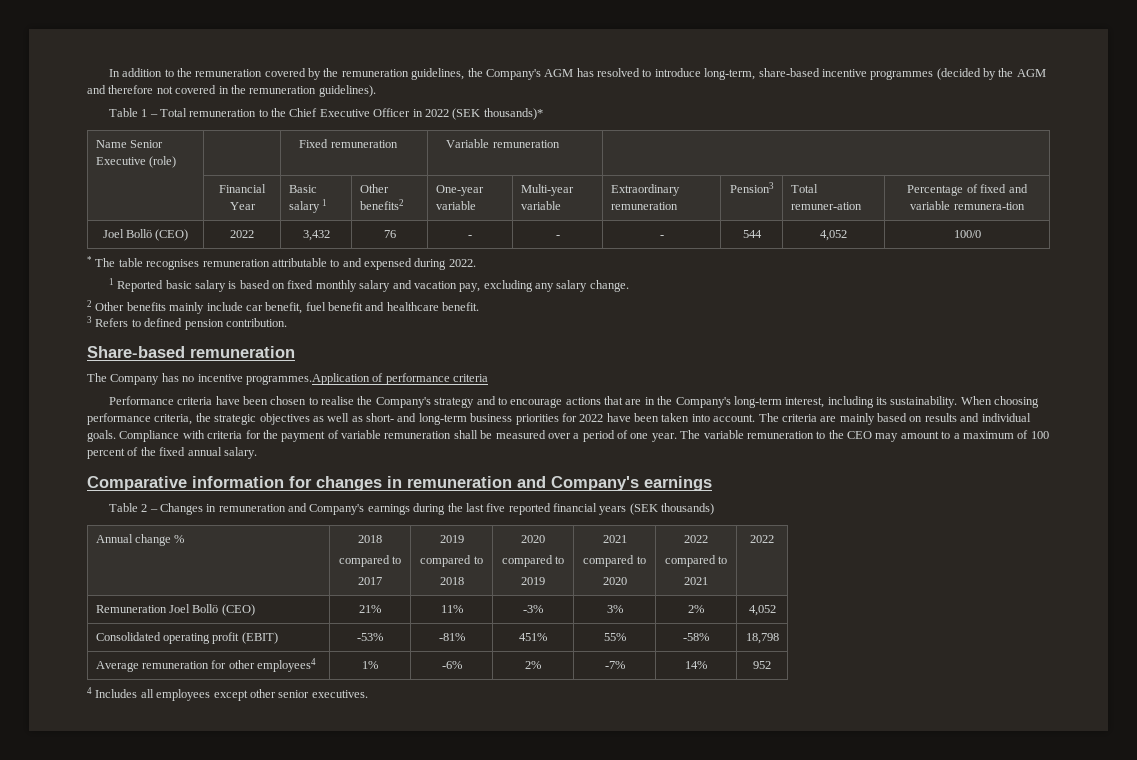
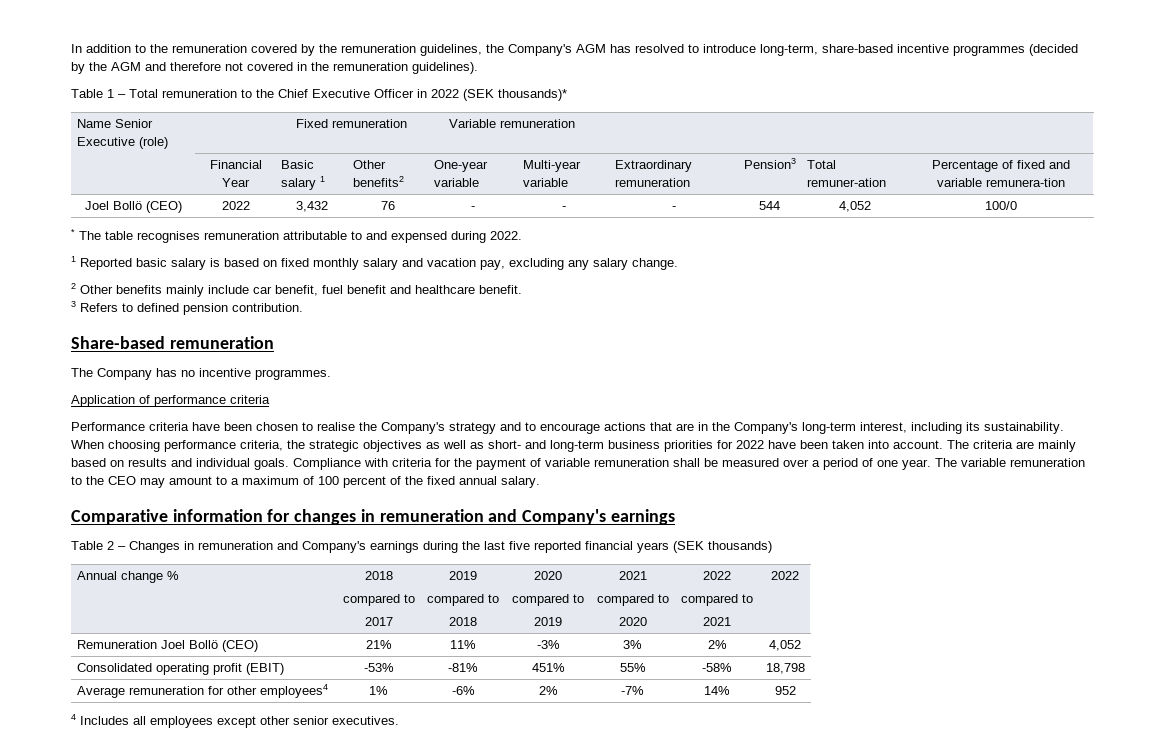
- The Company has no incentive programmes.Application of performance criteria
+ The Company has no incentive programmes.
+ Application of performance criteria

